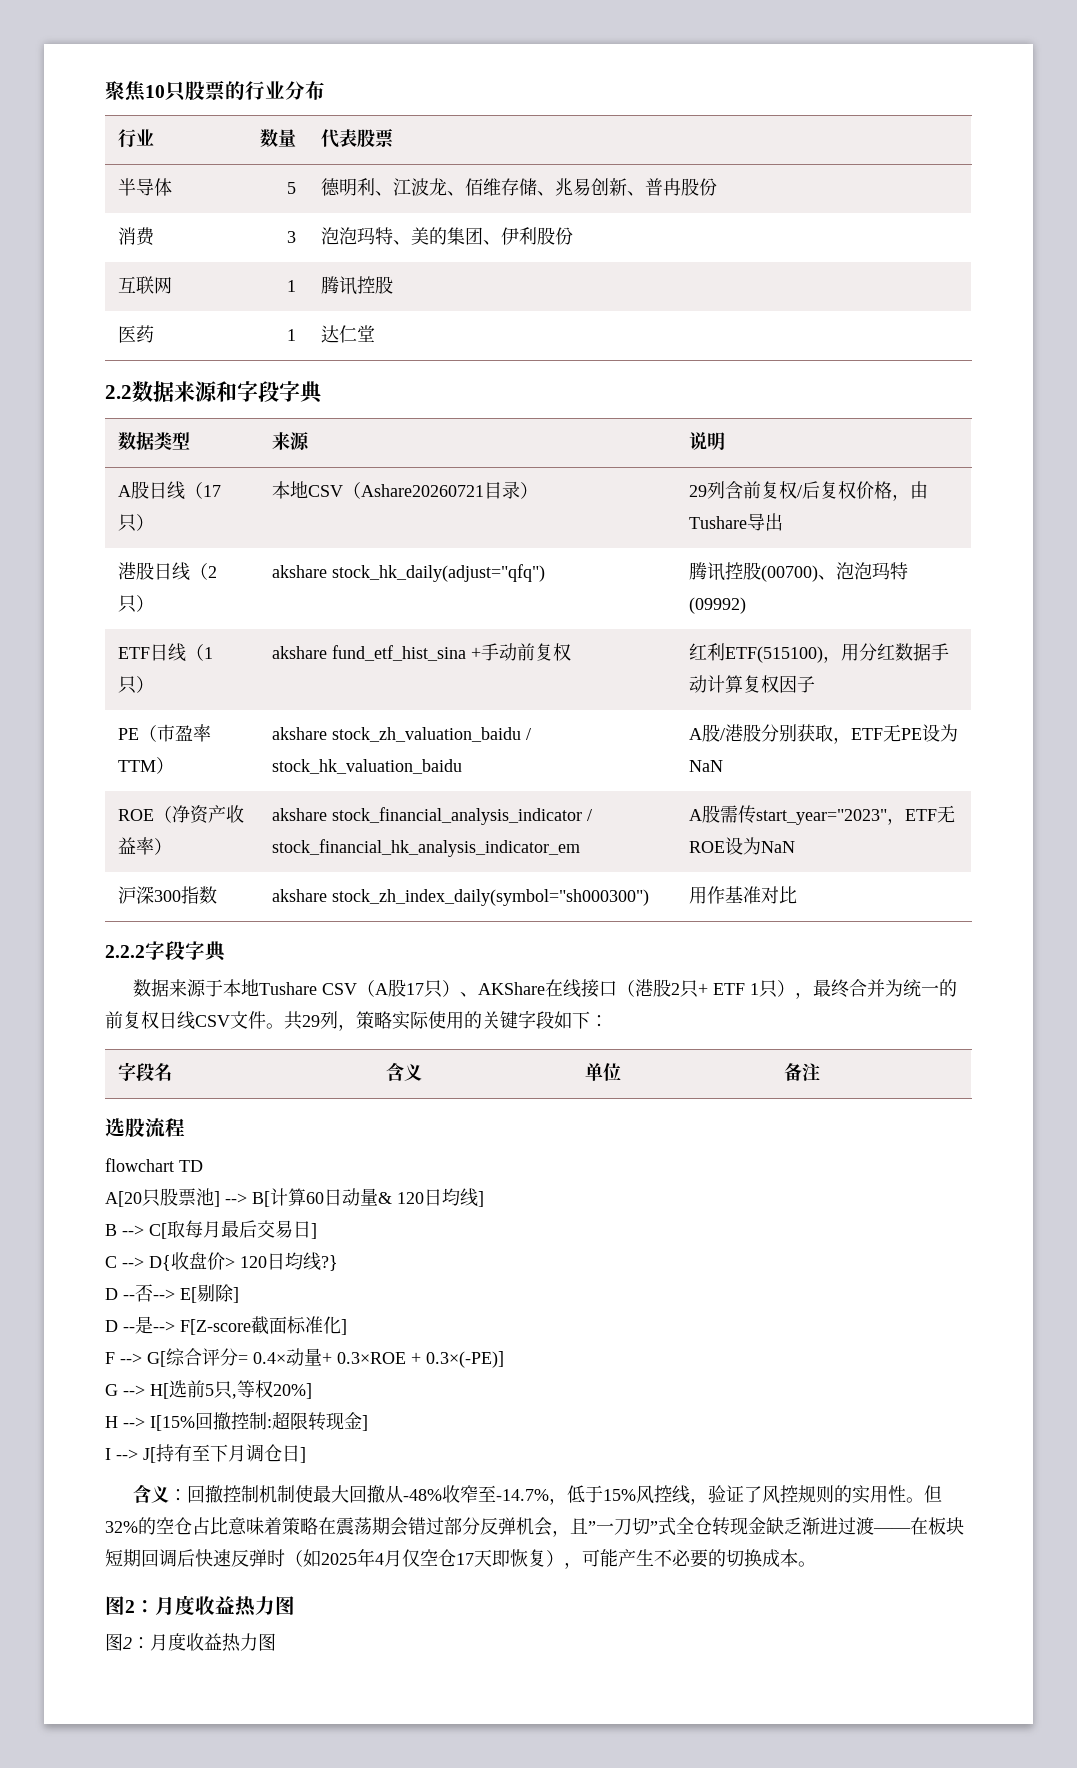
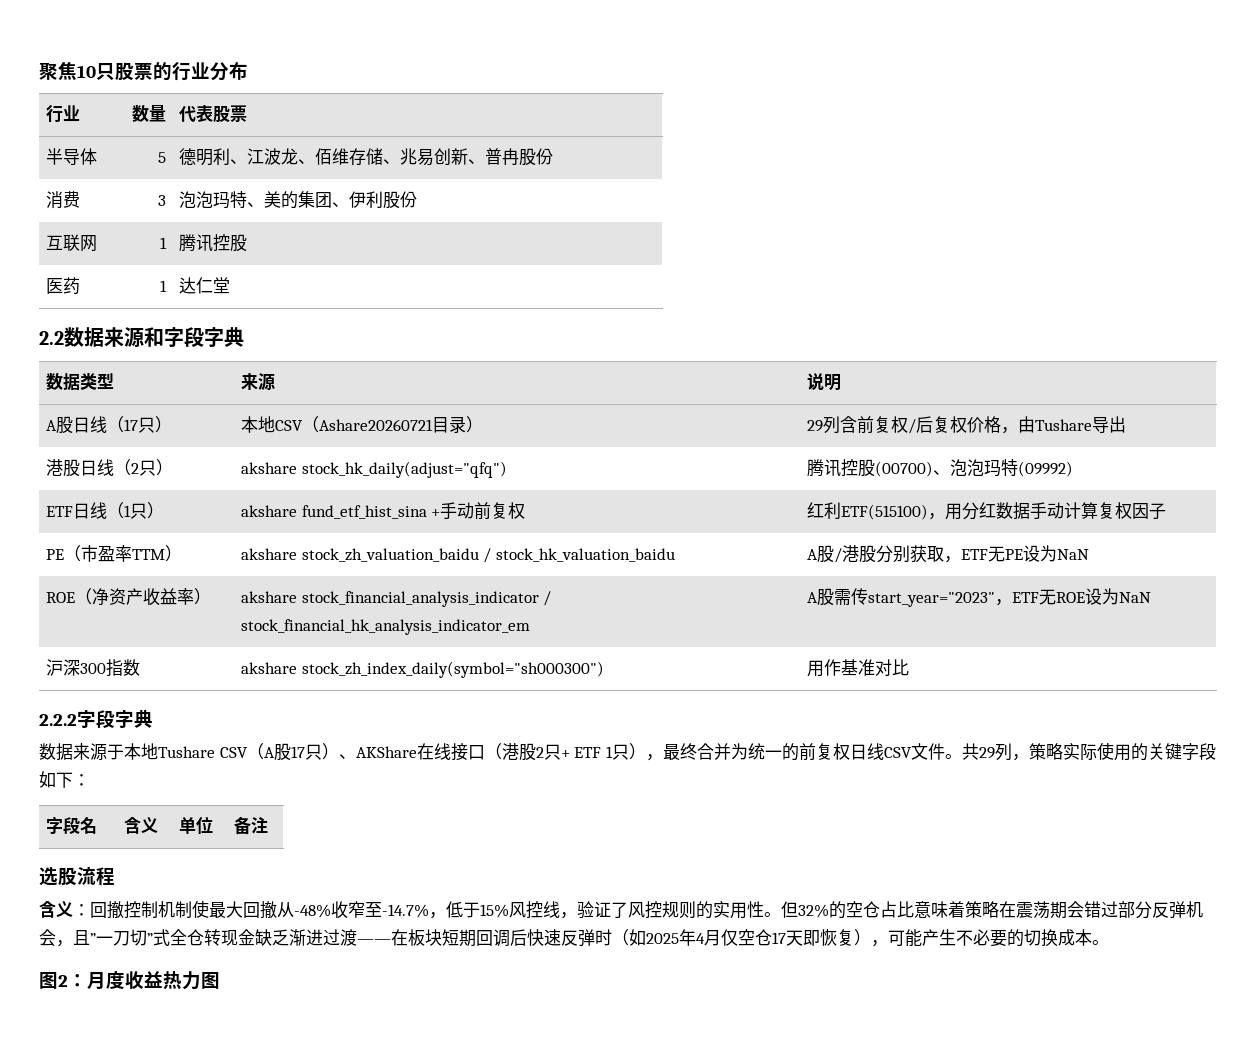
- flowchart TD
- A[20只股票池] --> B[计算60日动量& 120日均线]
- B --> C[取每月最后交易日]
- C --> D{收盘价> 120日均线?}
- D --否--> E[剔除]
- D --是--> F[Z-score截面标准化]
- F --> G[综合评分= 0.4×动量+ 0.3×ROE + 0.3×(-PE)]
- G --> H[选前5只,等权20%]
- H --> I[15%回撤控制:超限转现金]
- I --> J[持有至下月调仓日]
  但32%的空仓占比意味着策略在震荡期会错过部分反弹机会，且”一刀切”式全仓转现金缺乏渐进过渡——在板块短期回调后快速反弹时（如2025年4月仅空仓17天即恢复），可能产生不必要的切换成本。
- 图2：月度收益热力图

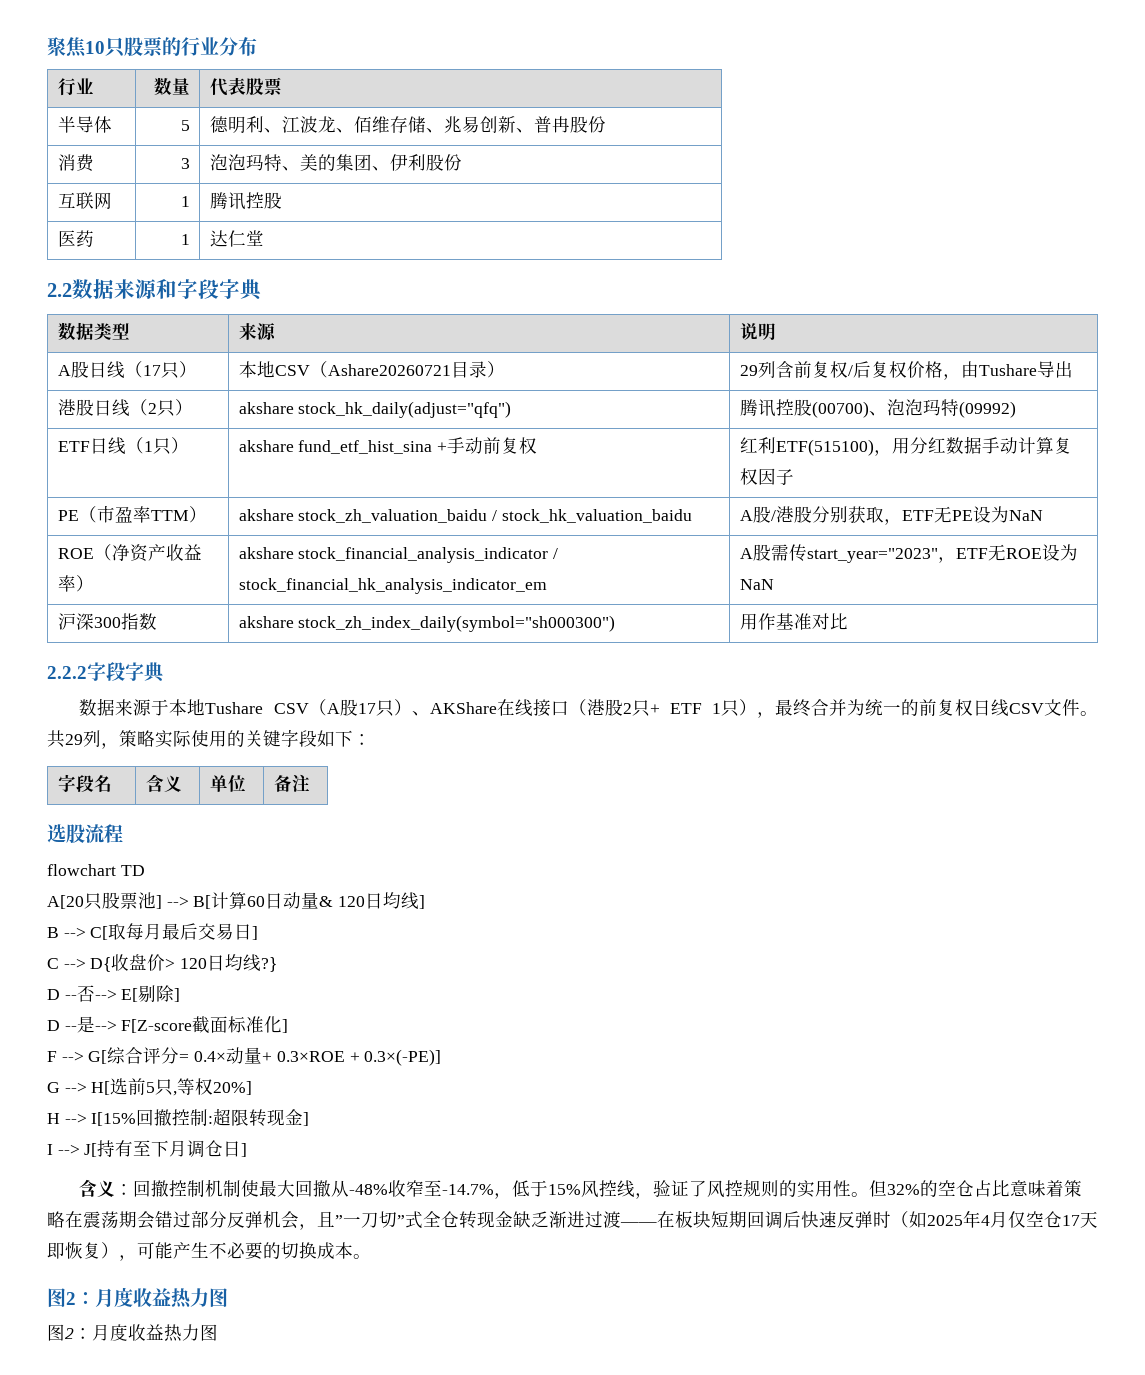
+ flowchart TD
+ A[20只股票池] --> B[计算60日动量& 120日均线]
+ B --> C[取每月最后交易日]
+ C --> D{收盘价> 120日均线?}
+ D --否--> E[剔除]
+ D --是--> F[Z-score截面标准化]
+ F --> G[综合评分= 0.4×动量+ 0.3×ROE + 0.3×(-PE)]
+ G --> H[选前5只,等权20%]
+ H --> I[15%回撤控制:超限转现金]
+ I --> J[持有至下月调仓日]
  但32%的空仓占比意味着策略在震荡期会错过部分反弹机会，且”一刀切”式全仓转现金缺乏渐进过渡——在板块短期回调后快速反弹时（如2025年4月仅空仓17天即恢复），可能产生不必要的切换成本。
+ 图2：月度收益热力图

